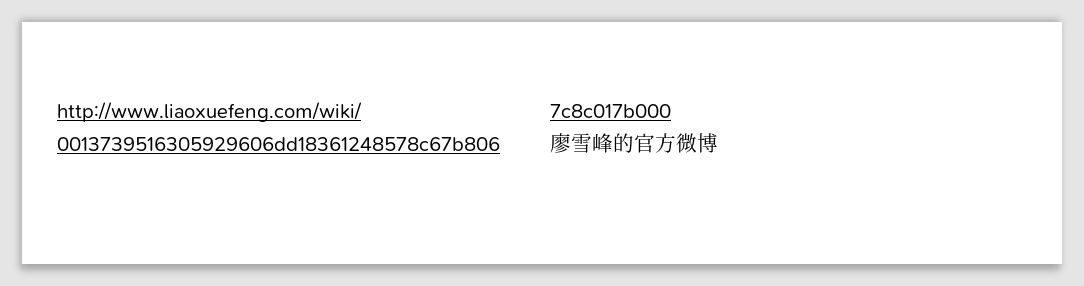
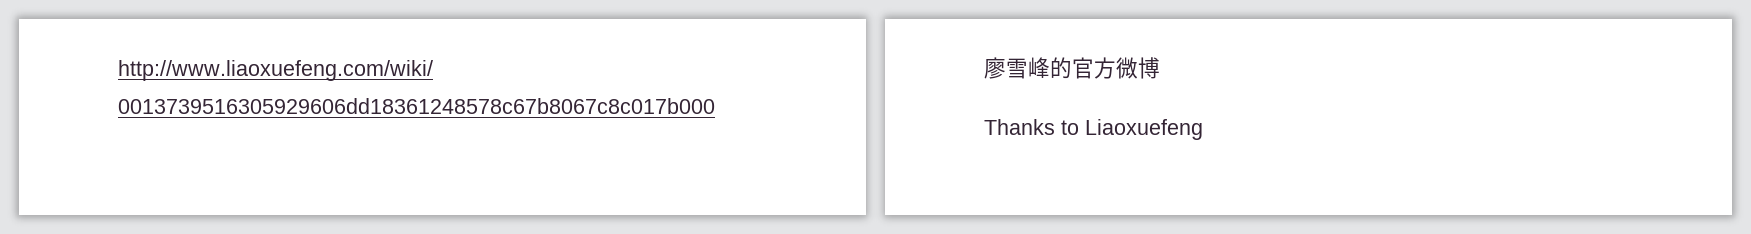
+ Thanks to Liaoxuefeng

